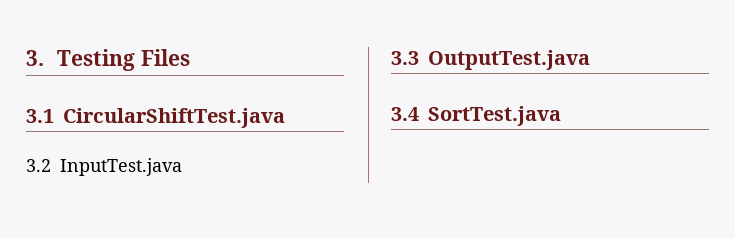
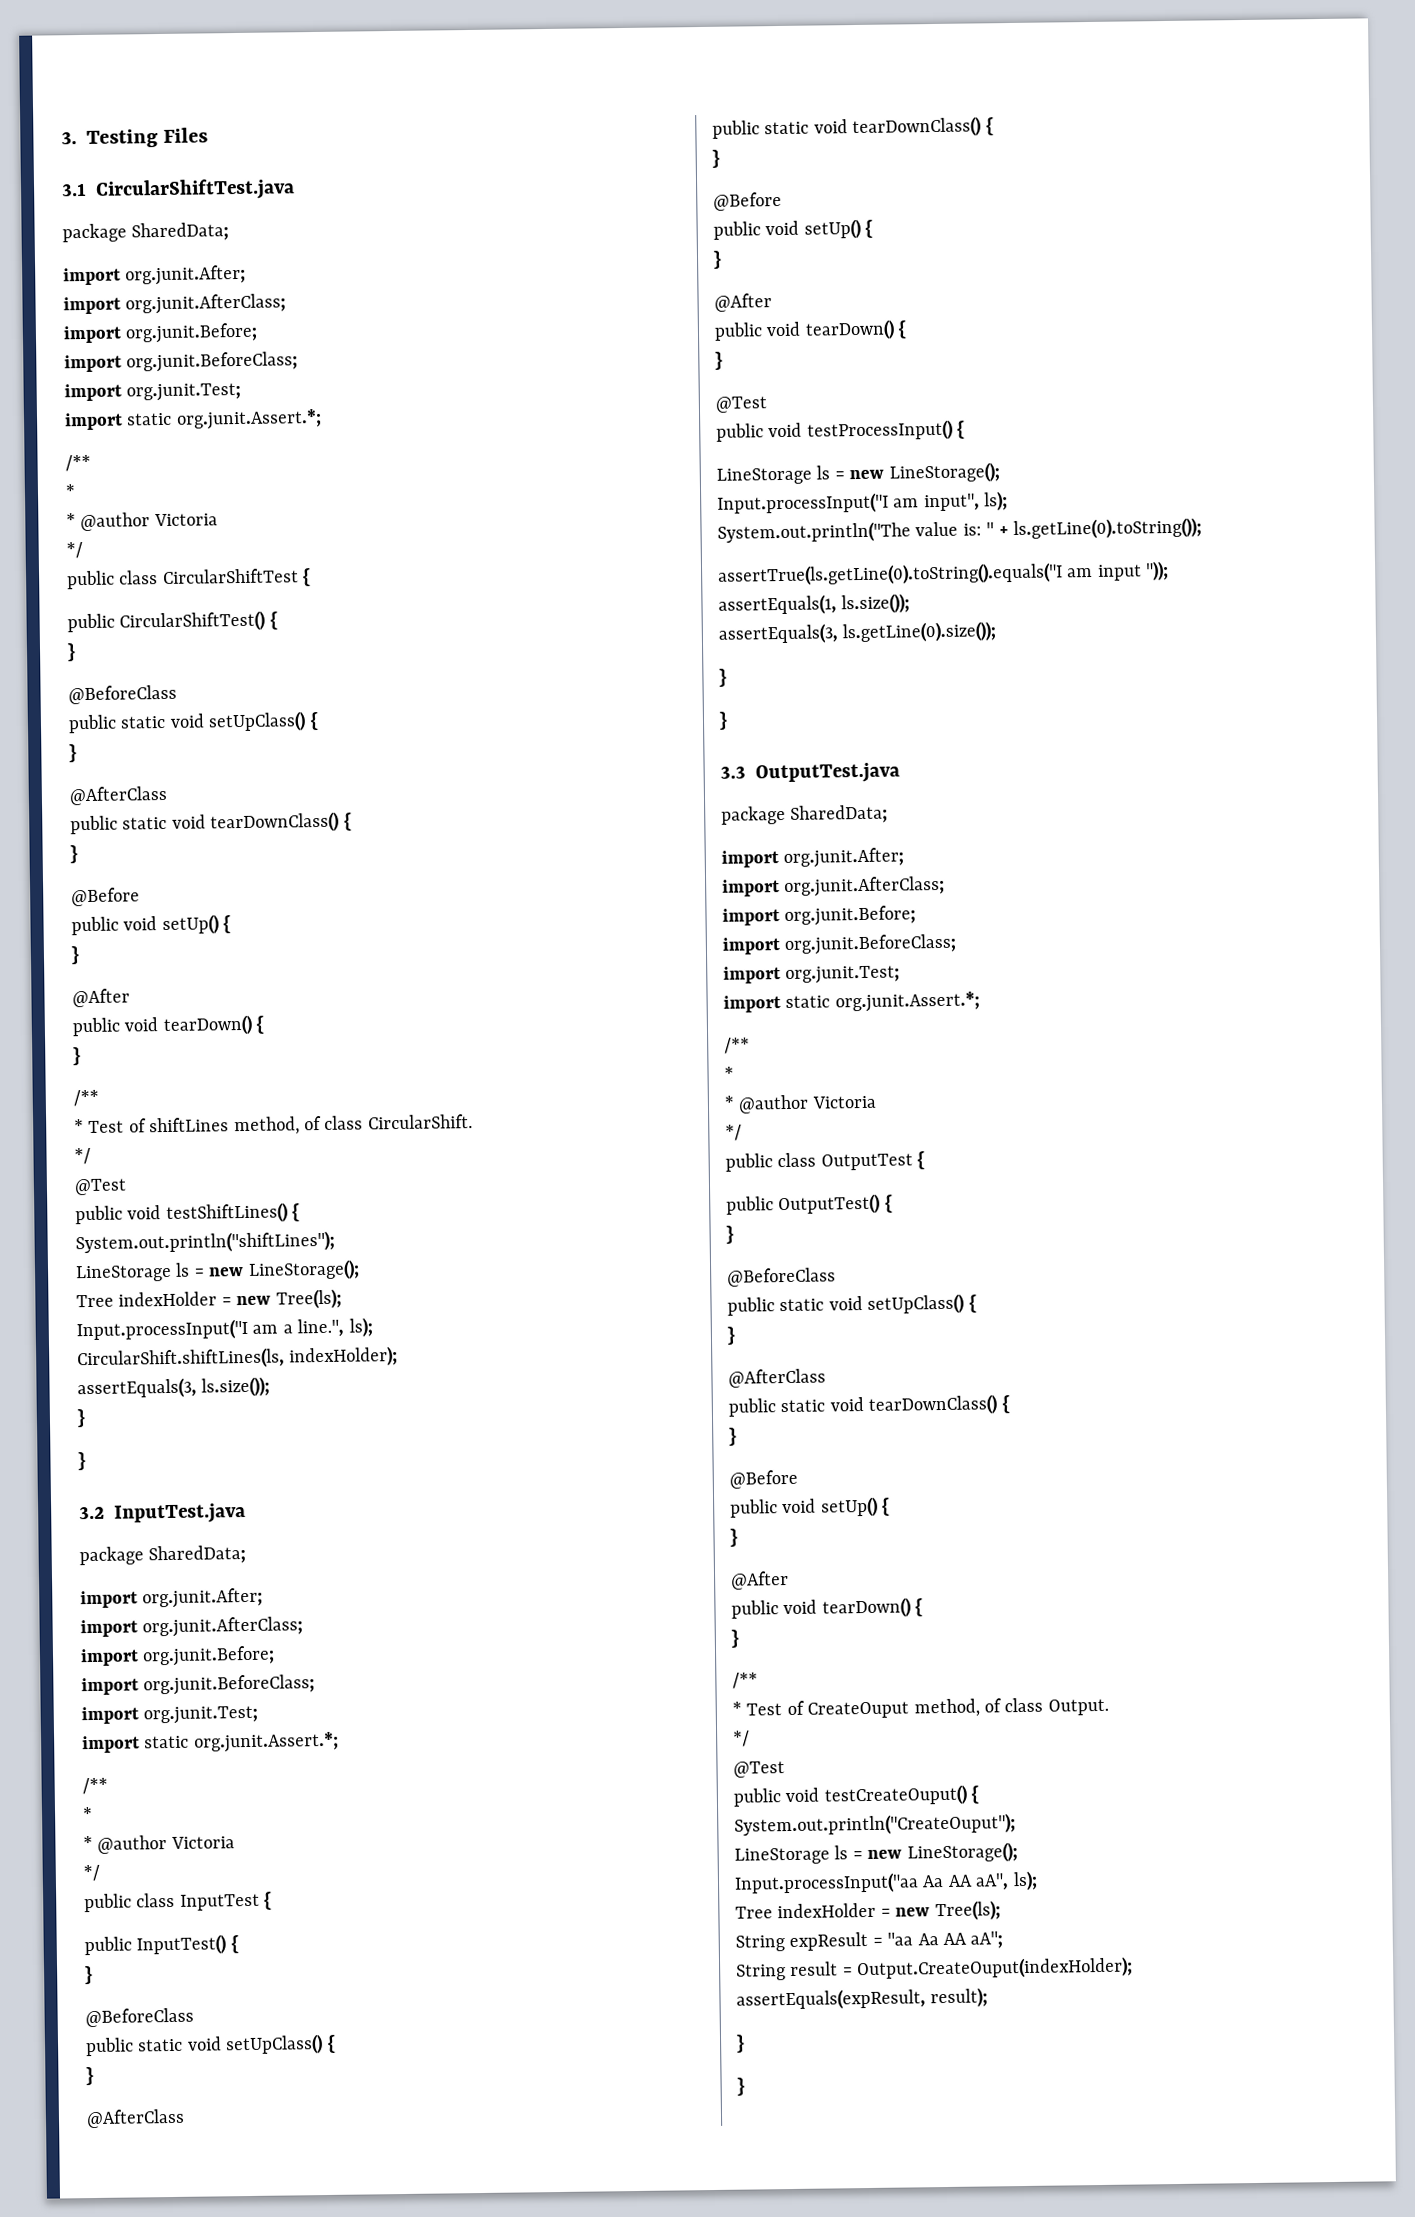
  3.1 CircularShiftTest.java
+ package SharedData;
+ import org.junit.After;
+ import org.junit.AfterClass;
+ import org.junit.Before;
+ import org.junit.BeforeClass;
+ import org.junit.Test;
+ import static org.junit.Assert.*;
+ /**
+ *
+ * @author Victoria
+ */
+ public class CircularShiftTest {
+ public CircularShiftTest() {
+ }
+ @BeforeClass
+ public static void setUpClass() {
+ }
+ @AfterClass
+ public static void tearDownClass() {
+ }
+ @Before
+ public void setUp() {
+ }
+ @After
+ public void tearDown() {
+ }
+ /**
+ * Test of shiftLines method, of class CircularShift.
+ */
+ @Test
+ public void testShiftLines() {
+ System.out.println("shiftLines");
+ LineStorage ls = new LineStorage();
+ Tree indexHolder = new Tree(ls);
+ Input.processInput("I am a line.", ls);
+ CircularShift.shiftLines(ls, indexHolder);
+ assertEquals(3, ls.size());
+ }
+ }
  3.2 InputTest.java
+ package SharedData;
+ import org.junit.After;
+ import org.junit.AfterClass;
+ import org.junit.Before;
+ import org.junit.BeforeClass;
+ import org.junit.Test;
+ import static org.junit.Assert.*;
+ /**
+ *
+ * @author Victoria
+ */
+ public class InputTest {
+ public InputTest() {
+ }
+ @BeforeClass
+ public static void setUpClass() {
+ }
+ @AfterClass
+ public static void tearDownClass() {
+ }
+ @Before
+ public void setUp() {
+ }
+ @After
+ public void tearDown() {
+ }
+ @Test
+ public void testProcessInput() {
+ LineStorage ls = new LineStorage();
+ Input.processInput("I am input", ls);
+ System.out.println("The value is: " + ls.getLine(0).toString());
+ assertTrue(ls.getLine(0).toString().equals("I am input "));
+ assertEquals(1, ls.size());
+ assertEquals(3, ls.getLine(0).size());
+ }
+ }
  3.3 OutputTest.java
- 3.4 SortTest.java
+ package SharedData;
+ import org.junit.After;
+ import org.junit.AfterClass;
+ import org.junit.Before;
+ import org.junit.BeforeClass;
+ import org.junit.Test;
+ import static org.junit.Assert.*;
+ /**
+ *
+ * @author Victoria
+ */
+ public class OutputTest {
+ public OutputTest() {
+ }
+ @BeforeClass
+ public static void setUpClass() {
+ }
+ @AfterClass
+ public static void tearDownClass() {
+ }
+ @Before
+ public void setUp() {
+ }
+ @After
+ public void tearDown() {
+ }
+ /**
+ * Test of CreateOuput method, of class Output.
+ */
+ @Test
+ public void testCreateOuput() {
+ System.out.println("CreateOuput");
+ LineStorage ls = new LineStorage();
+ Input.processInput("aa Aa AA aA", ls);
+ Tree indexHolder = new Tree(ls);
+ String expResult = "aa Aa AA aA";
+ String result = Output.CreateOuput(indexHolder);
+ assertEquals(expResult, result);
+ }
+ }

